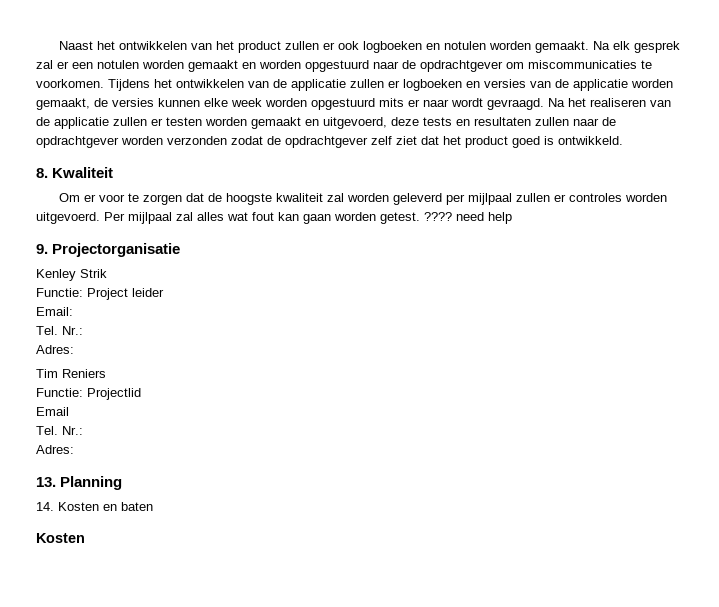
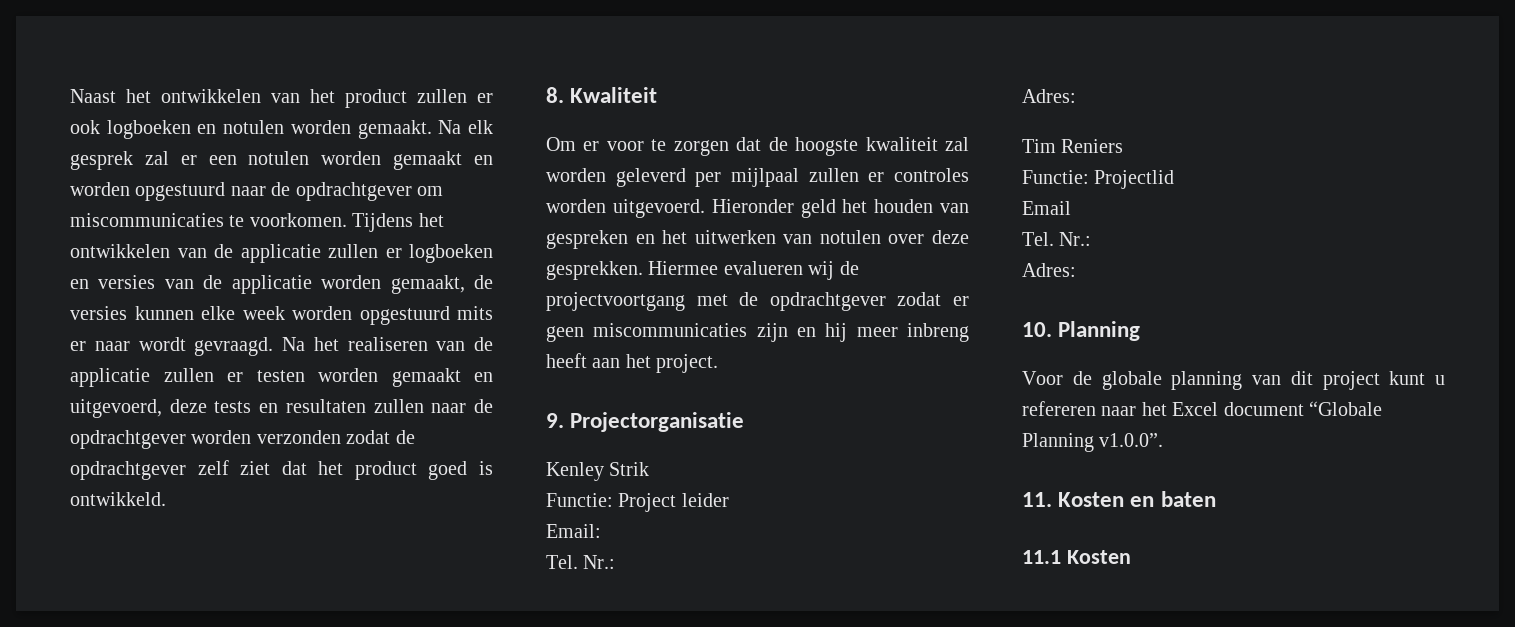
- Per mijlpaal zal alles wat fout kan gaan worden getest. ???? need help
+ Hieronder geld het houden van gespreken en het uitwerken van notulen over deze gesprekken. Hiermee evalueren wij de projectvoortgang met de opdrachtgever zodat er geen miscommunicaties zijn en hij meer inbreng heeft aan het project.
- 13. Planning
+ 10. Planning
- 14. Kosten en baten
- Kosten
+ Voor de globale planning van dit project kunt u refereren naar het Excel document “Globale Planning v1.0.0”.
+ 11. Kosten en baten
+ 11.1 Kosten

